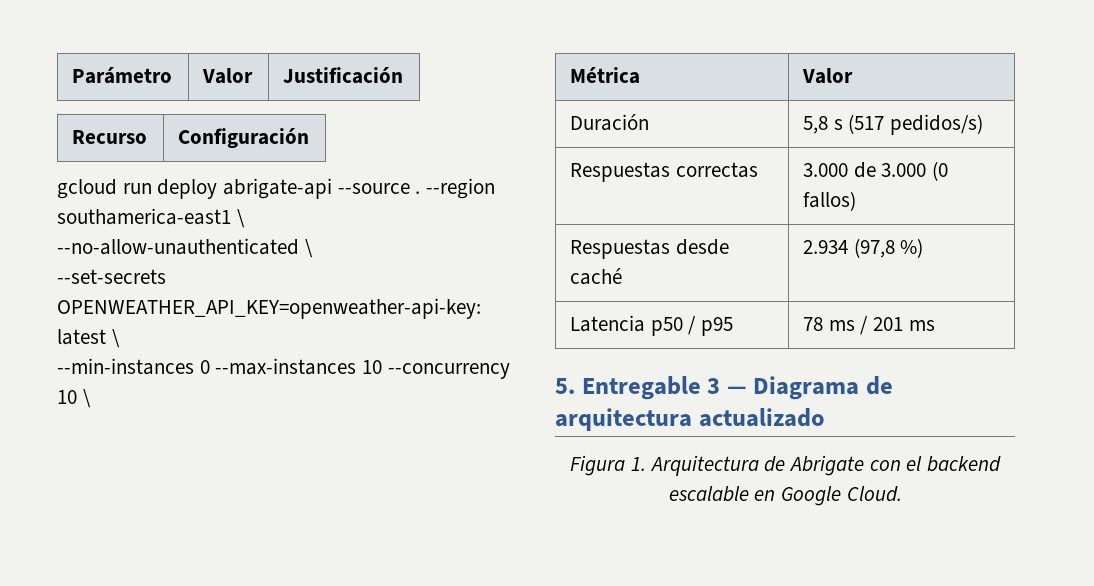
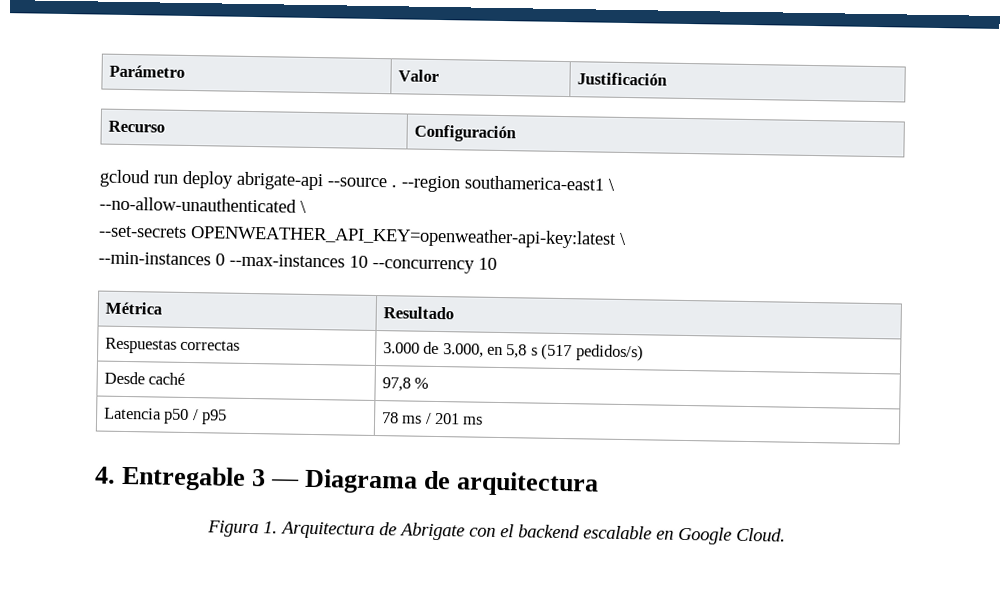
- --min-instances 0 --max-instances 10 --concurrency 10 \
+ --min-instances 0 --max-instances 10 --concurrency 10
- Métrica | Valor
- Duración | 5,8 s (517 pedidos/s)
- Respuestas correctas | 3.000 de 3.000 (0 fallos)
- Respuestas desde caché | 2.934 (97,8 %)
+ Métrica | Resultado
+ Respuestas correctas | 3.000 de 3.000, en 5,8 s (517 pedidos/s)
+ Desde caché | 97,8 %
- 5. Entregable 3 — Diagrama de arquitectura actualizado
+ 4. Entregable 3 — Diagrama de arquitectura

